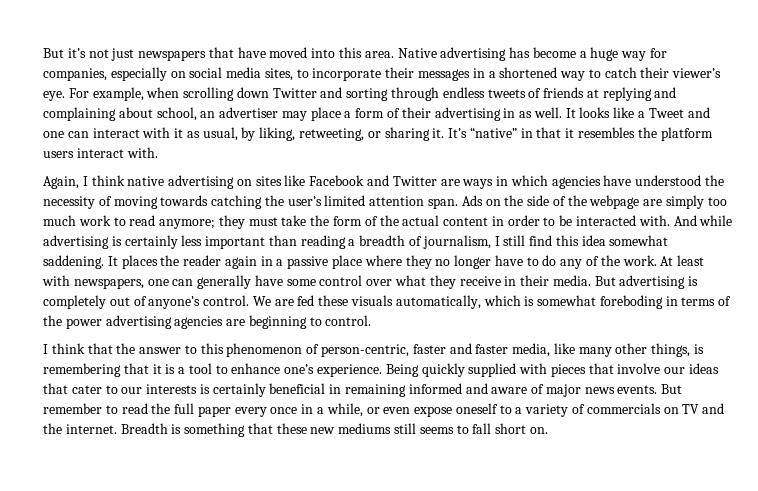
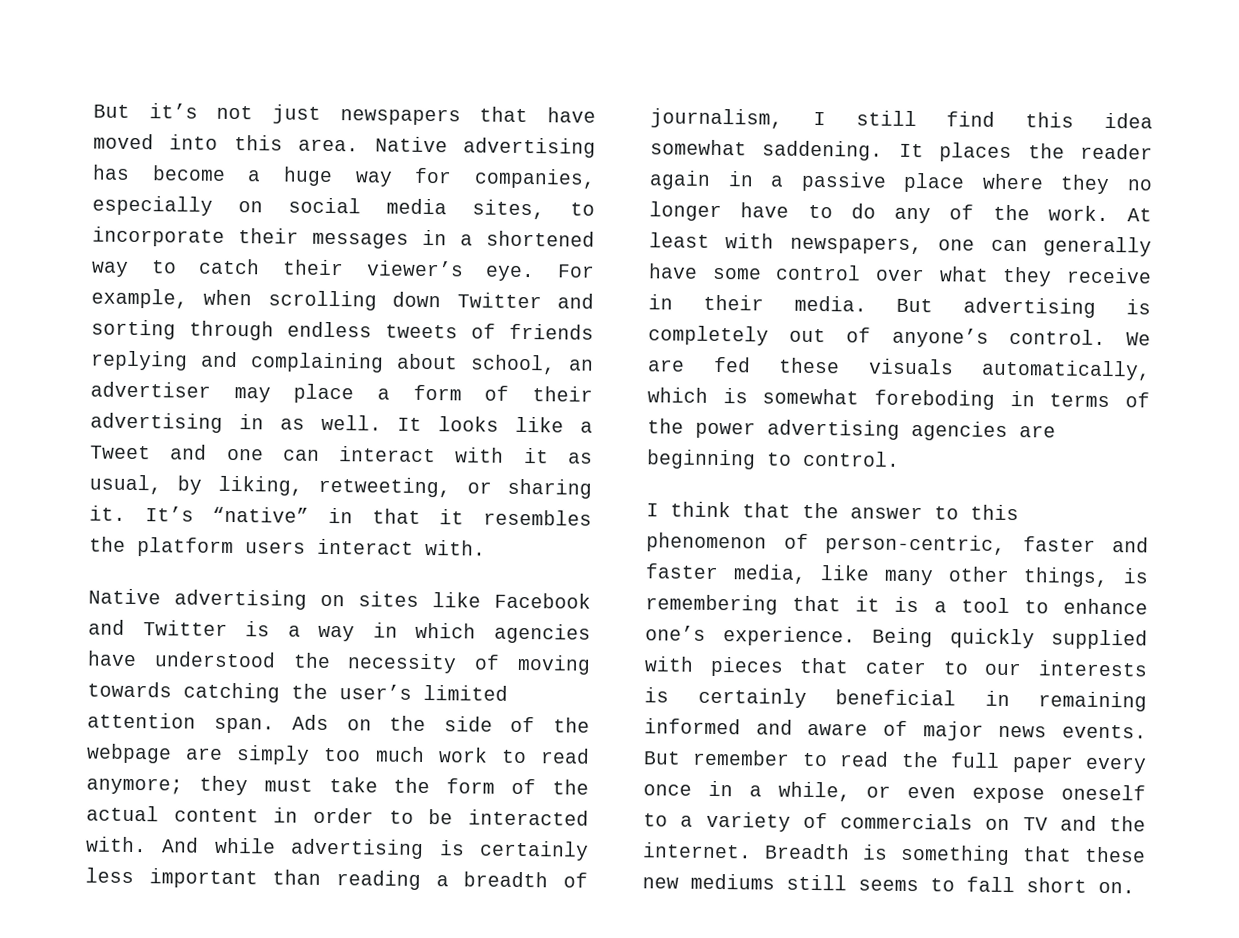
- For example, when scrolling down Twitter and sorting through endless tweets of friends at replying and complaining about school, an advertiser may place a form of their advertising in as well.
+ For example, when scrolling down Twitter and sorting through endless tweets of friends replying and complaining about school, an advertiser may place a form of their advertising in as well.
- Again, I think native advertising on sites like Facebook and Twitter are ways in which agencies have understood the necessity of moving towards catching the user’s limited attention span.
+ Native advertising on sites like Facebook and Twitter is a way in which agencies have understood the necessity of moving towards catching the user’s limited attention span.
- Being quickly supplied with pieces that involve our ideas that cater to our interests is certainly beneficial in remaining informed and aware of major news events.
+ Being quickly supplied with pieces that cater to our interests is certainly beneficial in remaining informed and aware of major news events.

